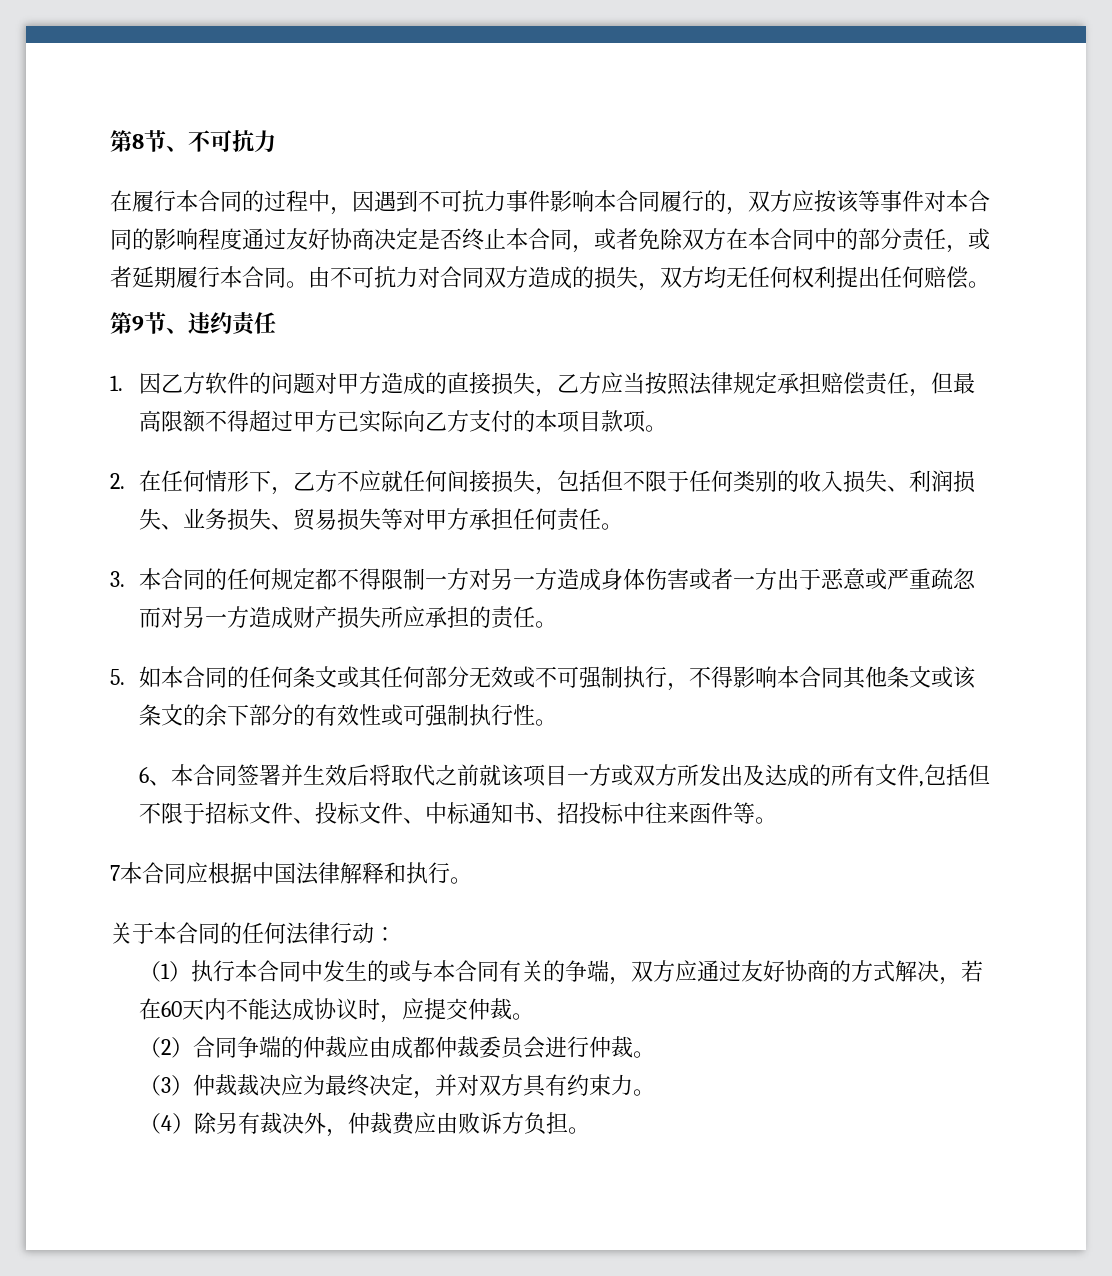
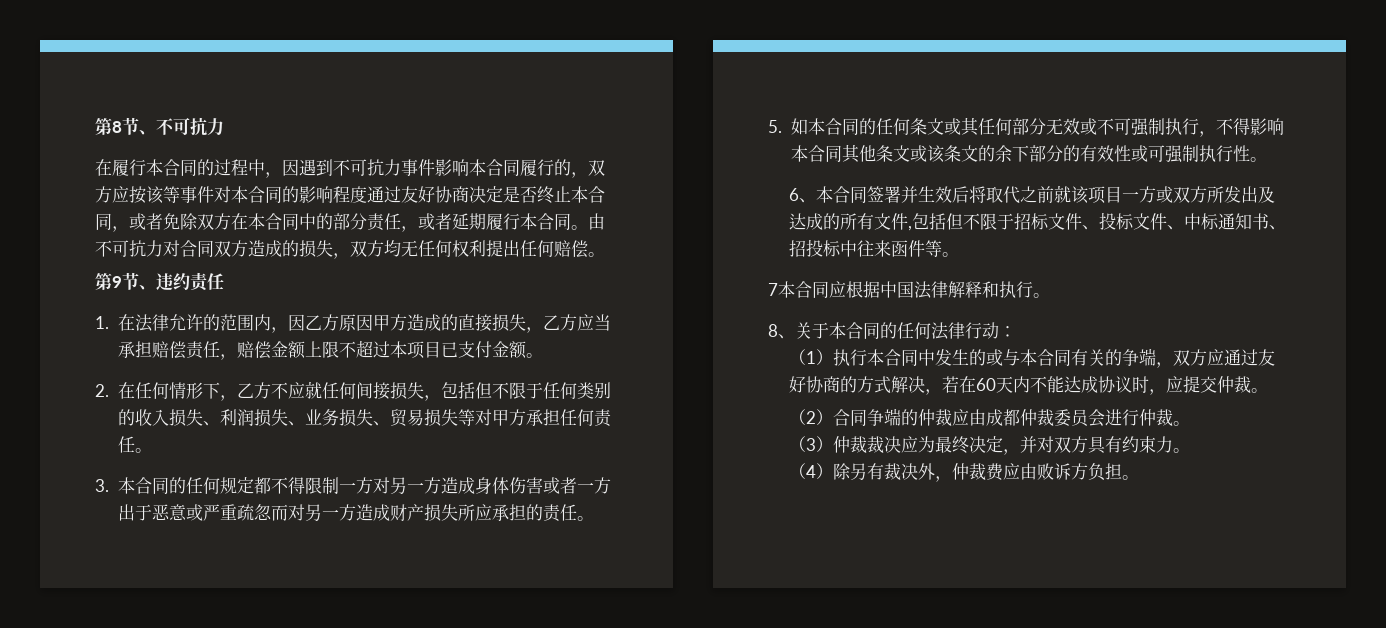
- 1.因乙方软件的问题对甲方造成的直接损失，乙方应当按照法律规定承担赔偿责任，但最高限额不得超过甲方已实际向乙方支付的本项目款项。
+ 1.在法律允许的范围内，因乙方原因甲方造成的直接损失，乙方应当承担赔偿责任，赔偿金额上限不超过本项目已支付金额。
- 关于本合同的任何法律行动：
+ 8、关于本合同的任何法律行动：

